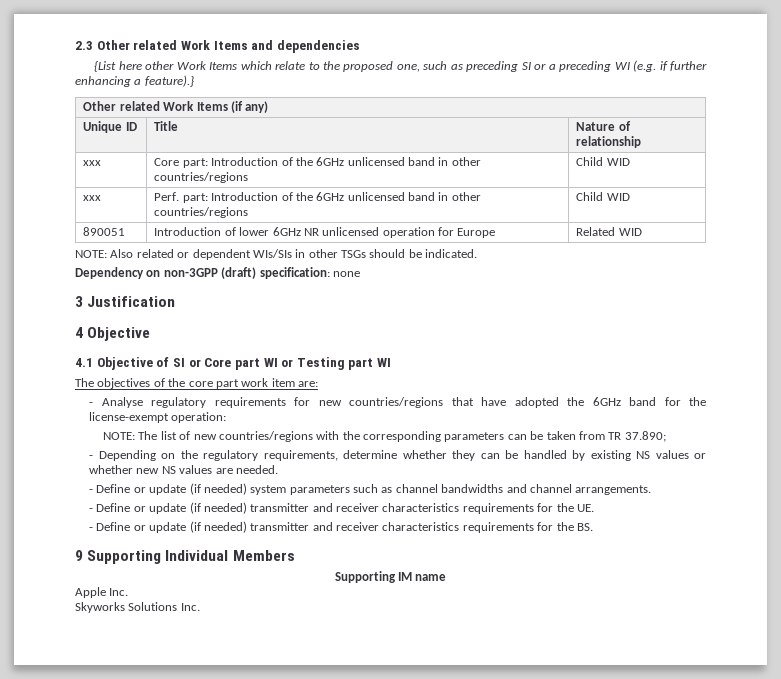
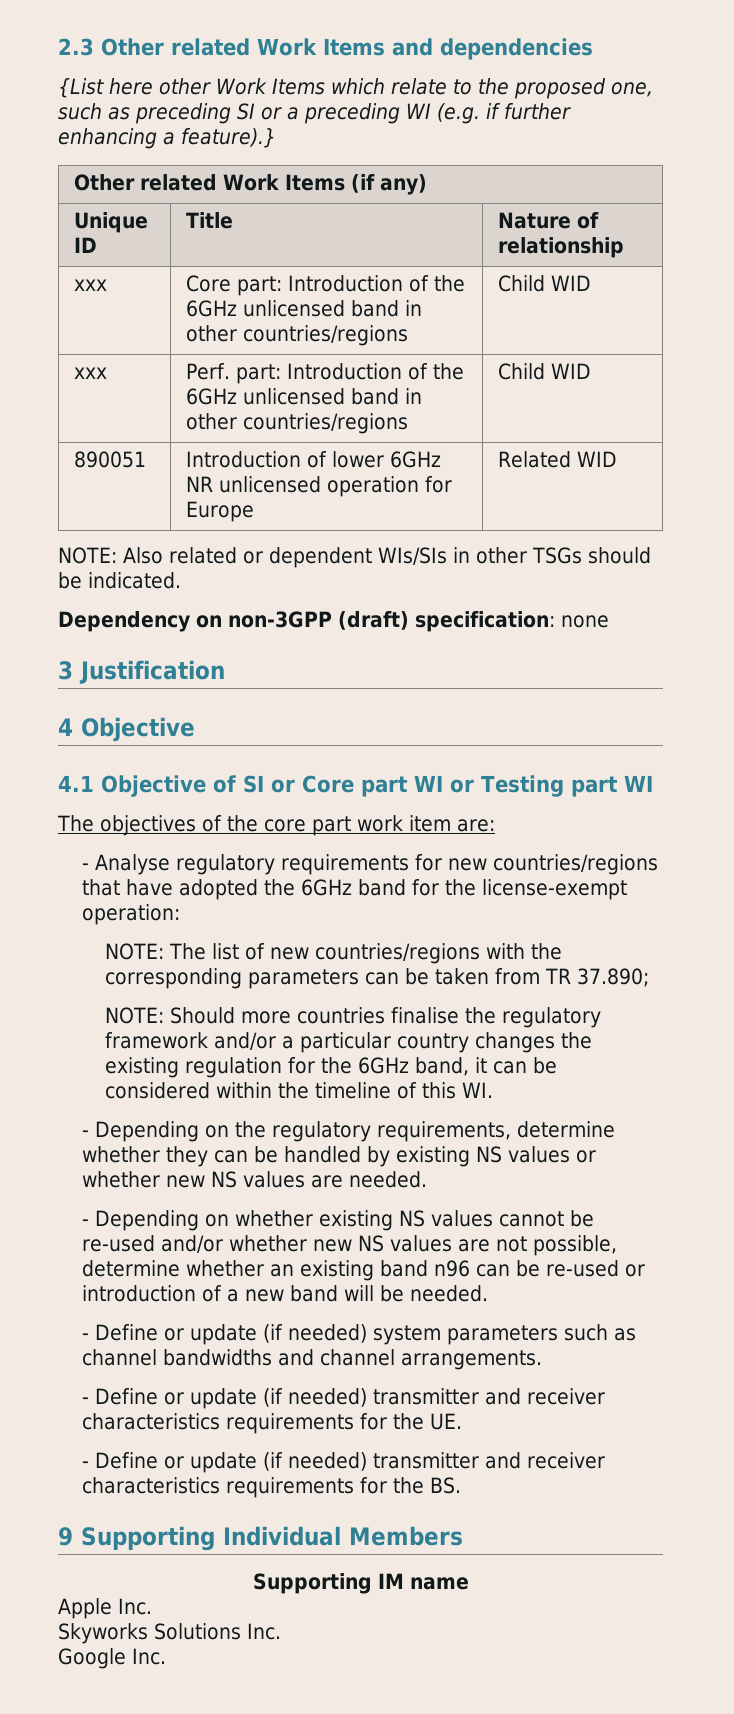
+ NOTE: Should more countries finalise the regulatory framework and/or a particular country changes the existing regulation for the 6GHz band, it can be considered within the timeline of this WI.
+ - Depending on whether existing NS values cannot be re-used and/or whether new NS values are not possible, determine whether an existing band n96 can be re-used or introduction of a new band will be needed.
+ Google Inc.

